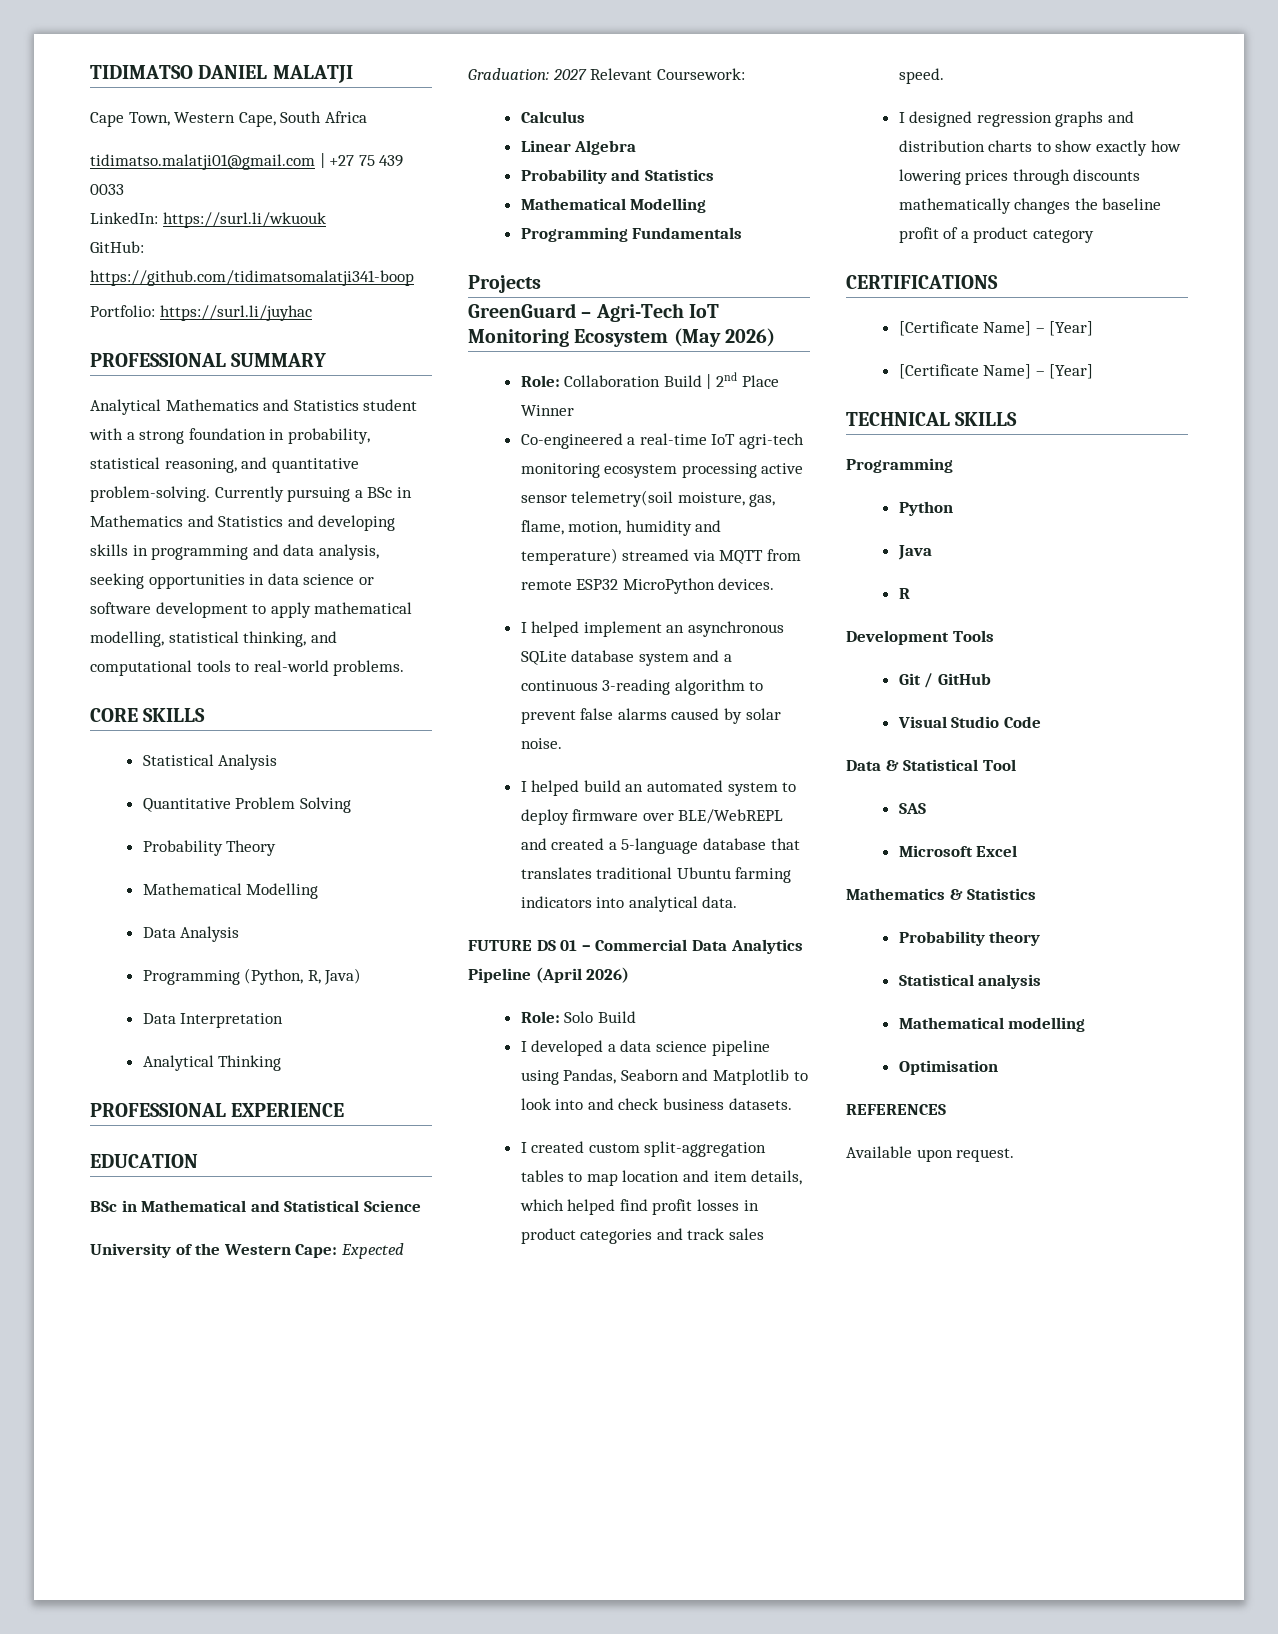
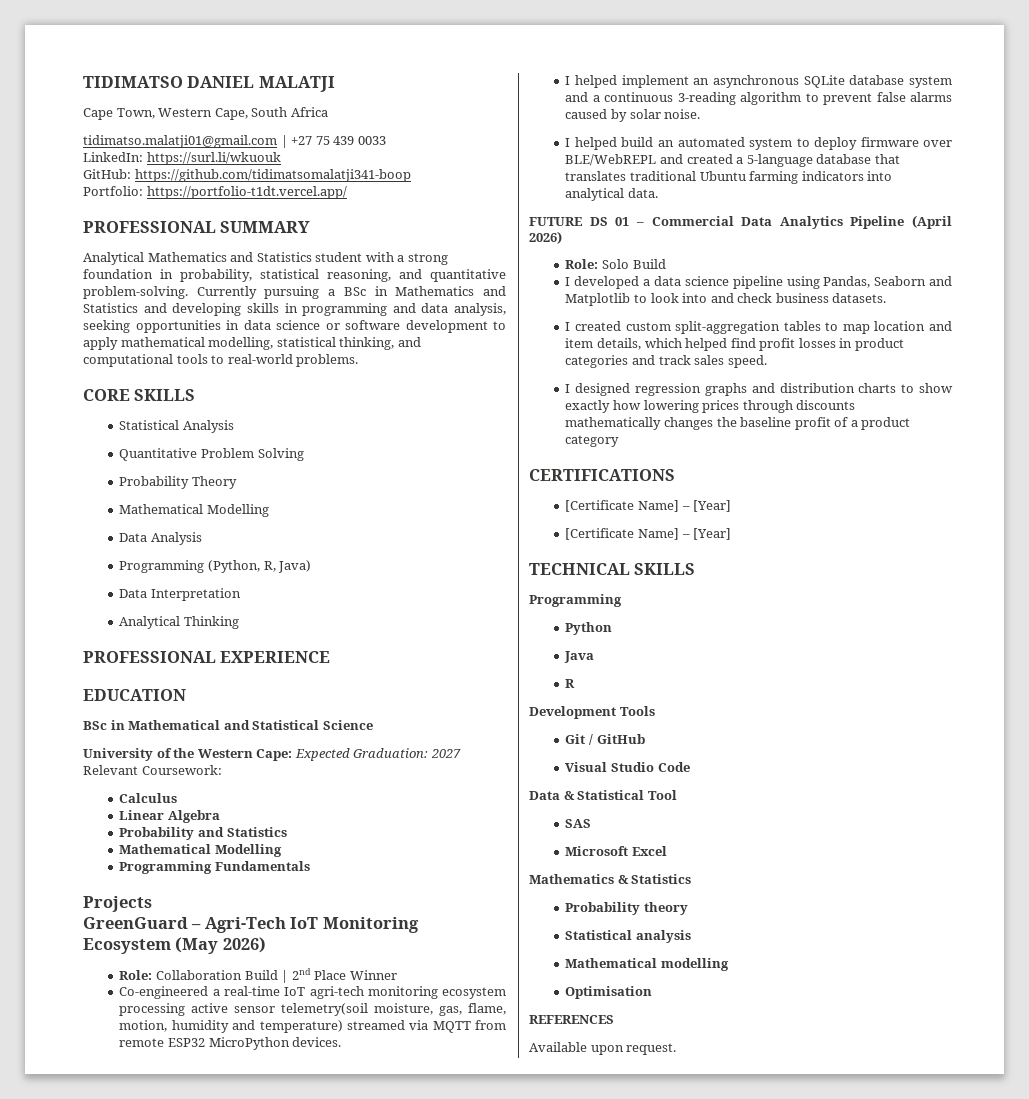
- Portfolio: https://surl.li/juyhac
+ Portfolio: https://portfolio-t1dt.vercel.app/

